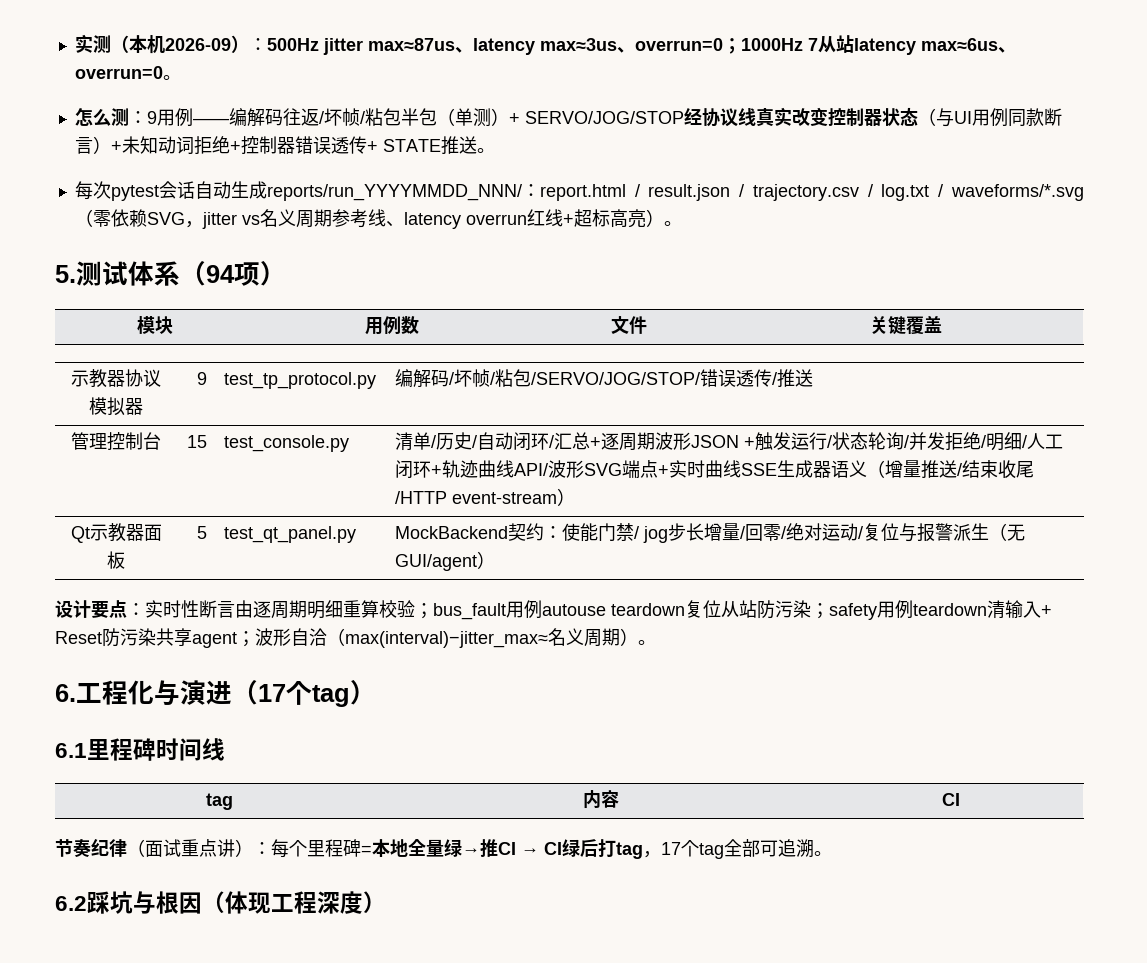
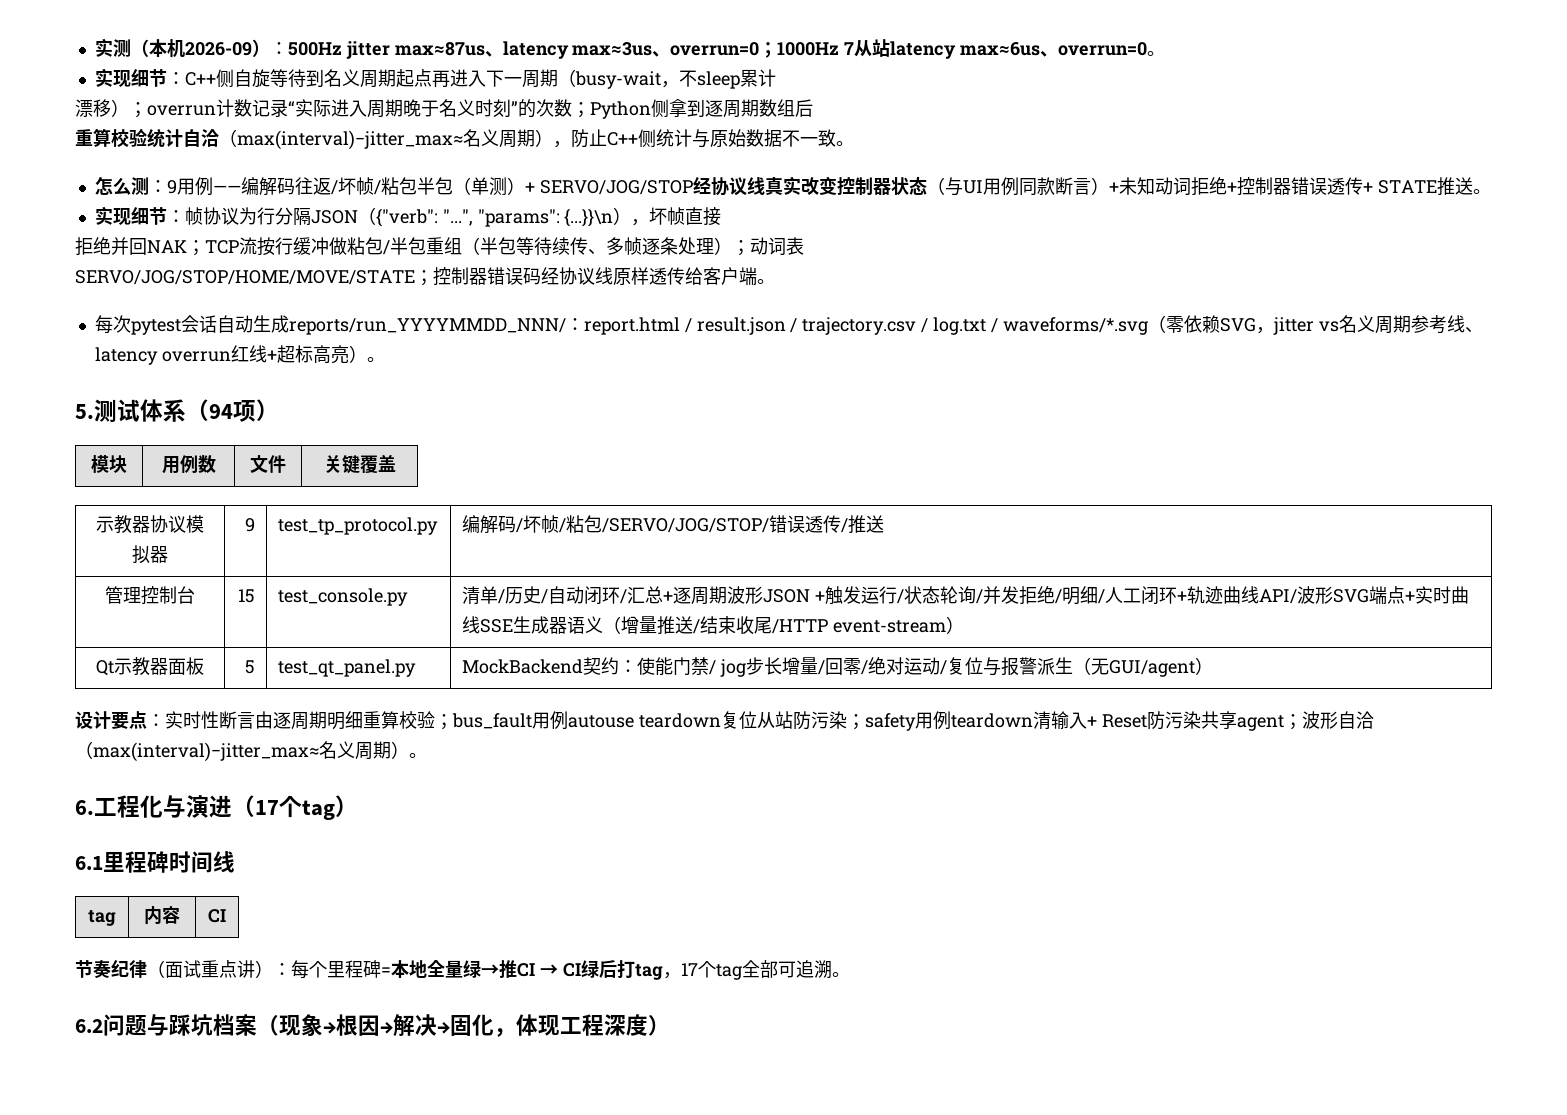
+ 实现细节：C++侧自旋等待到名义周期起点再进入下一周期（busy-wait，不sleep累计
+ 漂移）；overrun计数记录“实际进入周期晚于名义时刻”的次数；Python侧拿到逐周期数组后
+ 重算校验统计自洽（max(interval)−jitter_max≈名义周期），防止C++侧统计与原始数据不一致。
+ 实现细节：帧协议为行分隔JSON（{"verb": "...", "params": {...}}\n），坏帧直接
+ 拒绝并回NAK；TCP流按行缓冲做粘包/半包重组（半包等待续传、多帧逐条处理）；动词表
+ SERVO/JOG/STOP/HOME/MOVE/STATE；控制器错误码经协议线原样透传给客户端。
- 6.2踩坑与根因（体现工程深度）
+ 6.2问题与踩坑档案（现象→根因→解决→固化，体现工程深度）

